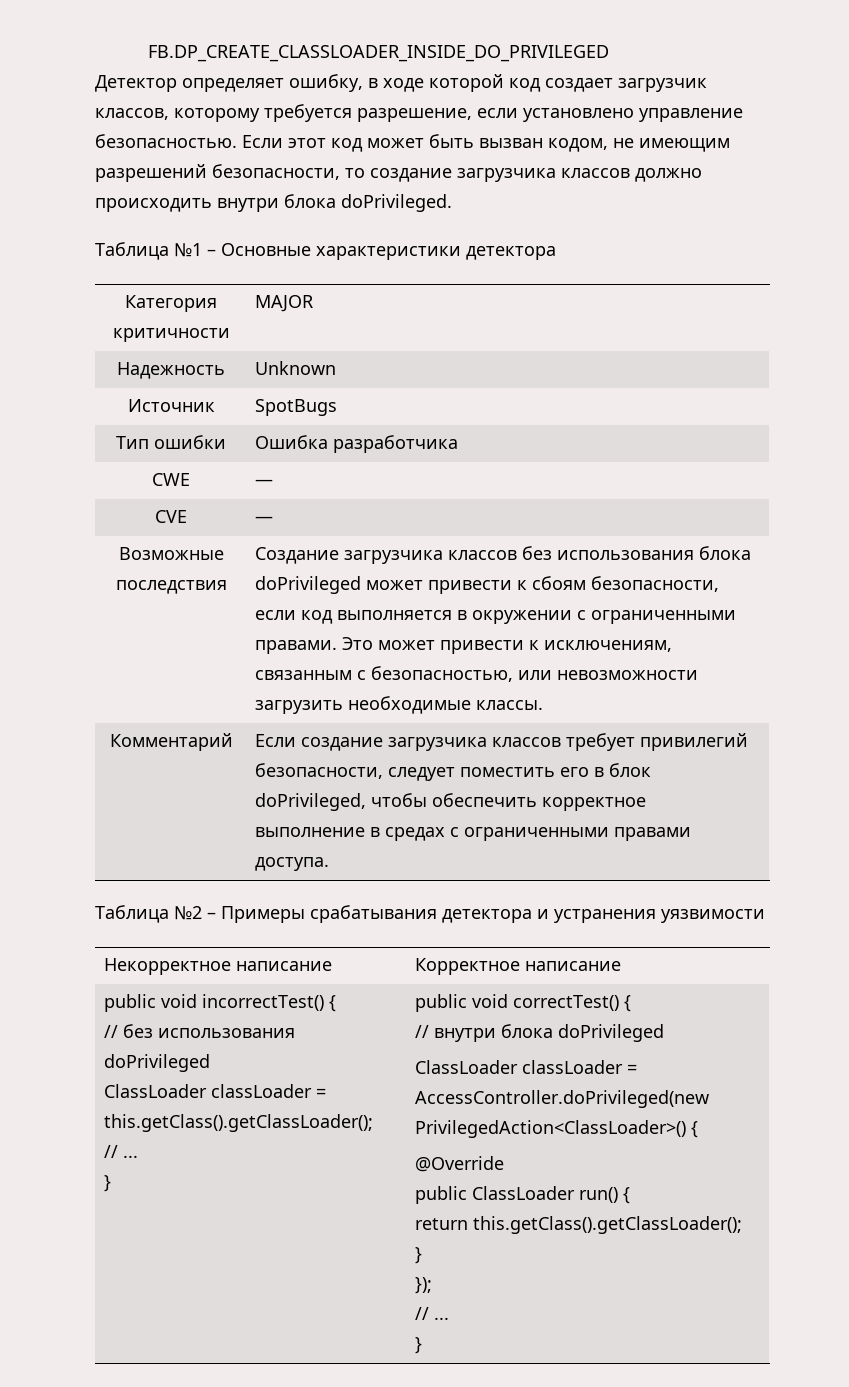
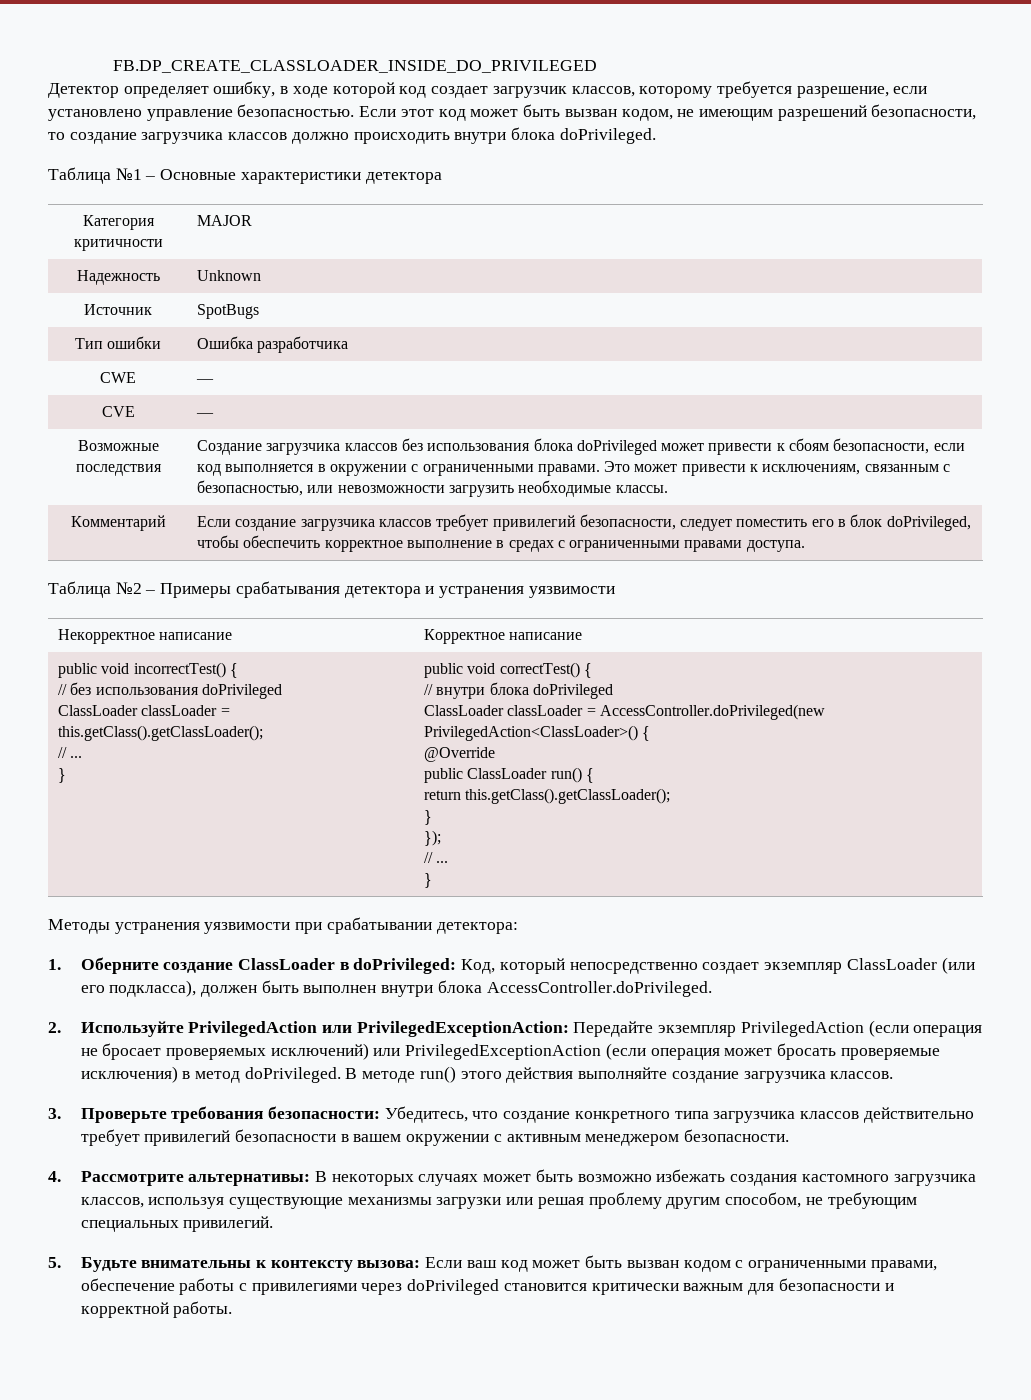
+ Методы устранения уязвимости при срабатывании детектора:
+ 1. Оберните создание ClassLoader в doPrivileged: Код, который непосредственно создает экземпляр ClassLoader (или его подкласса), должен быть выполнен внутри блока AccessController.doPrivileged.
+ 2. Используйте PrivilegedAction или PrivilegedExceptionAction: Передайте экземпляр PrivilegedAction (если операция не бросает проверяемых исключений) или PrivilegedExceptionAction (если операция может бросать проверяемые исключения) в метод doPrivileged. В методе run() этого действия выполняйте создание загрузчика классов.
+ 3. Проверьте требования безопасности: Убедитесь, что создание конкретного типа загрузчика классов действительно требует привилегий безопасности в вашем окружении с активным менеджером безопасности.
+ 4. Рассмотрите альтернативы: В некоторых случаях может быть возможно избежать создания кастомного загрузчика классов, используя существующие механизмы загрузки или решая проблему другим способом, не требующим специальных привилегий.
+ 5. Будьте внимательны к контексту вызова: Если ваш код может быть вызван кодом с ограниченными правами, обеспечение работы с привилегиями через doPrivileged становится критически важным для безопасности и корректной работы.

